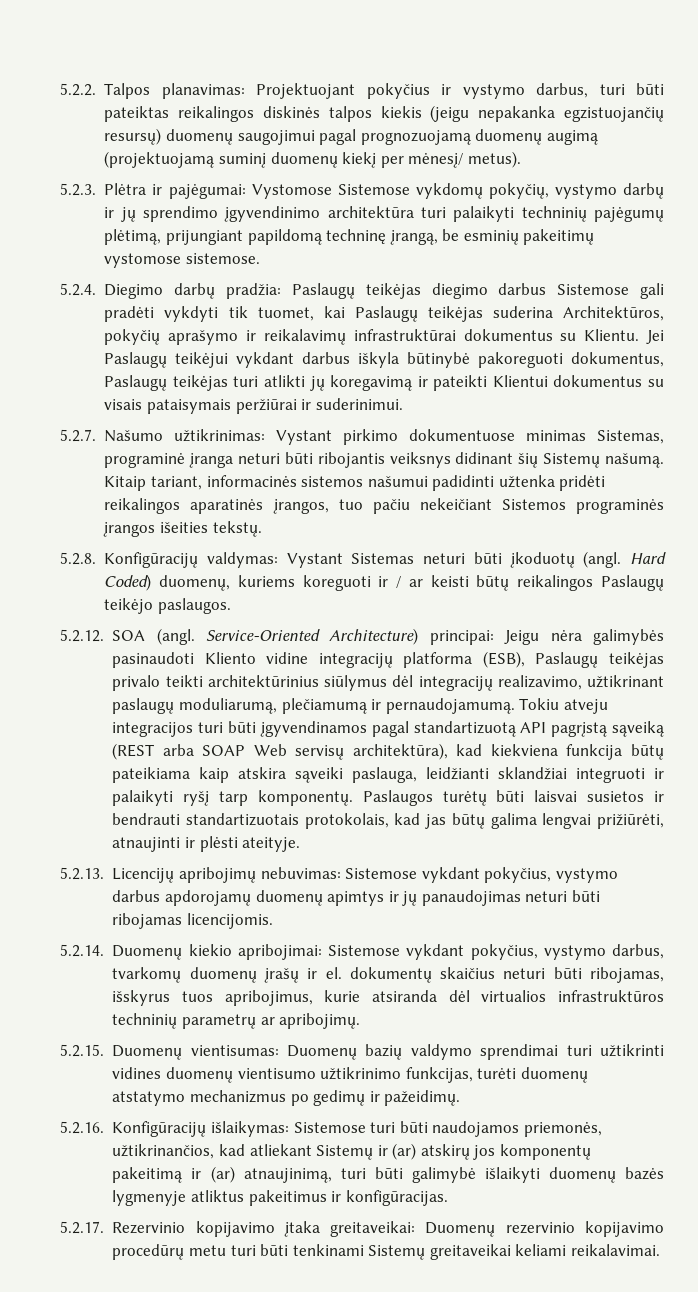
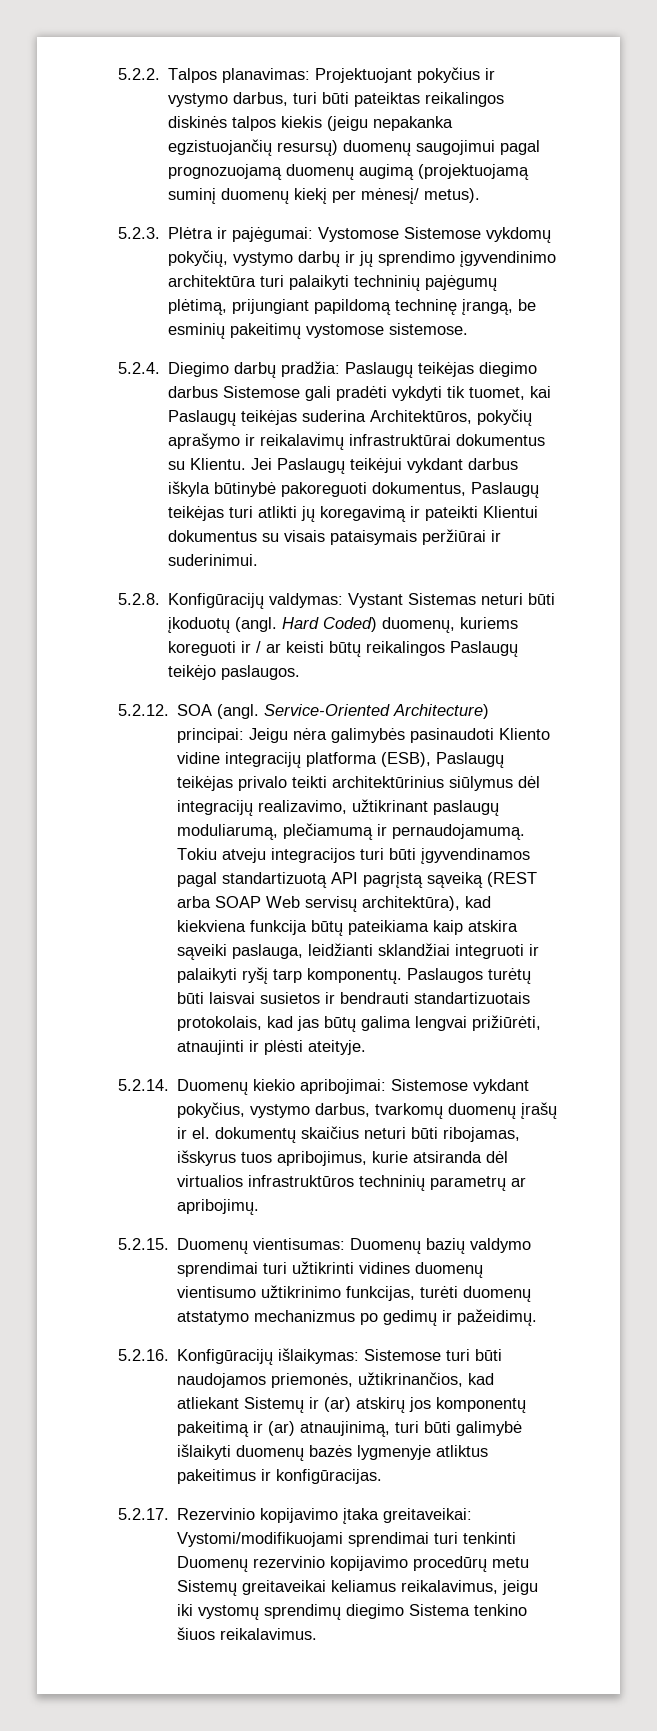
- 5.2.7. Našumo užtikrinimas: Vystant pirkimo dokumentuose minimas Sistemas, programinė įranga neturi būti ribojantis veiksnys didinant šių Sistemų našumą. Kitaip tariant, informacinės sistemos našumui padidinti užtenka pridėti reikalingos aparatinės įrangos, tuo pačiu nekeičiant Sistemos programinės įrangos išeities tekstų.
- 5.2.13. Licencijų apribojimų nebuvimas: Sistemose vykdant pokyčius, vystymo darbus apdorojamų duomenų apimtys ir jų panaudojimas neturi būti ribojamas licencijomis.
- 5.2.17. Rezervinio kopijavimo įtaka greitaveikai: Duomenų rezervinio kopijavimo procedūrų metu turi būti tenkinami Sistemų greitaveikai keliami reikalavimai.
+ 5.2.17. Rezervinio kopijavimo įtaka greitaveikai: Vystomi/modifikuojami sprendimai turi tenkinti Duomenų rezervinio kopijavimo procedūrų metu Sistemų greitaveikai keliamus reikalavimus, jeigu iki vystomų sprendimų diegimo Sistema tenkino šiuos reikalavimus.

